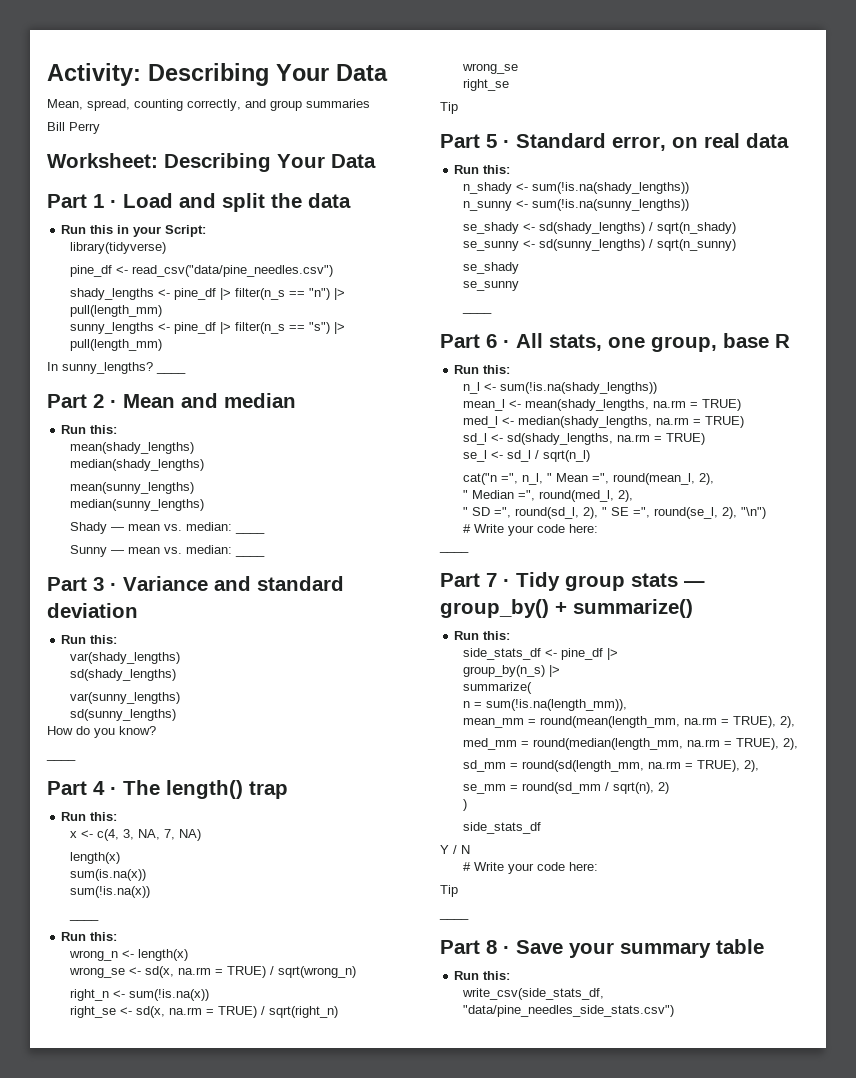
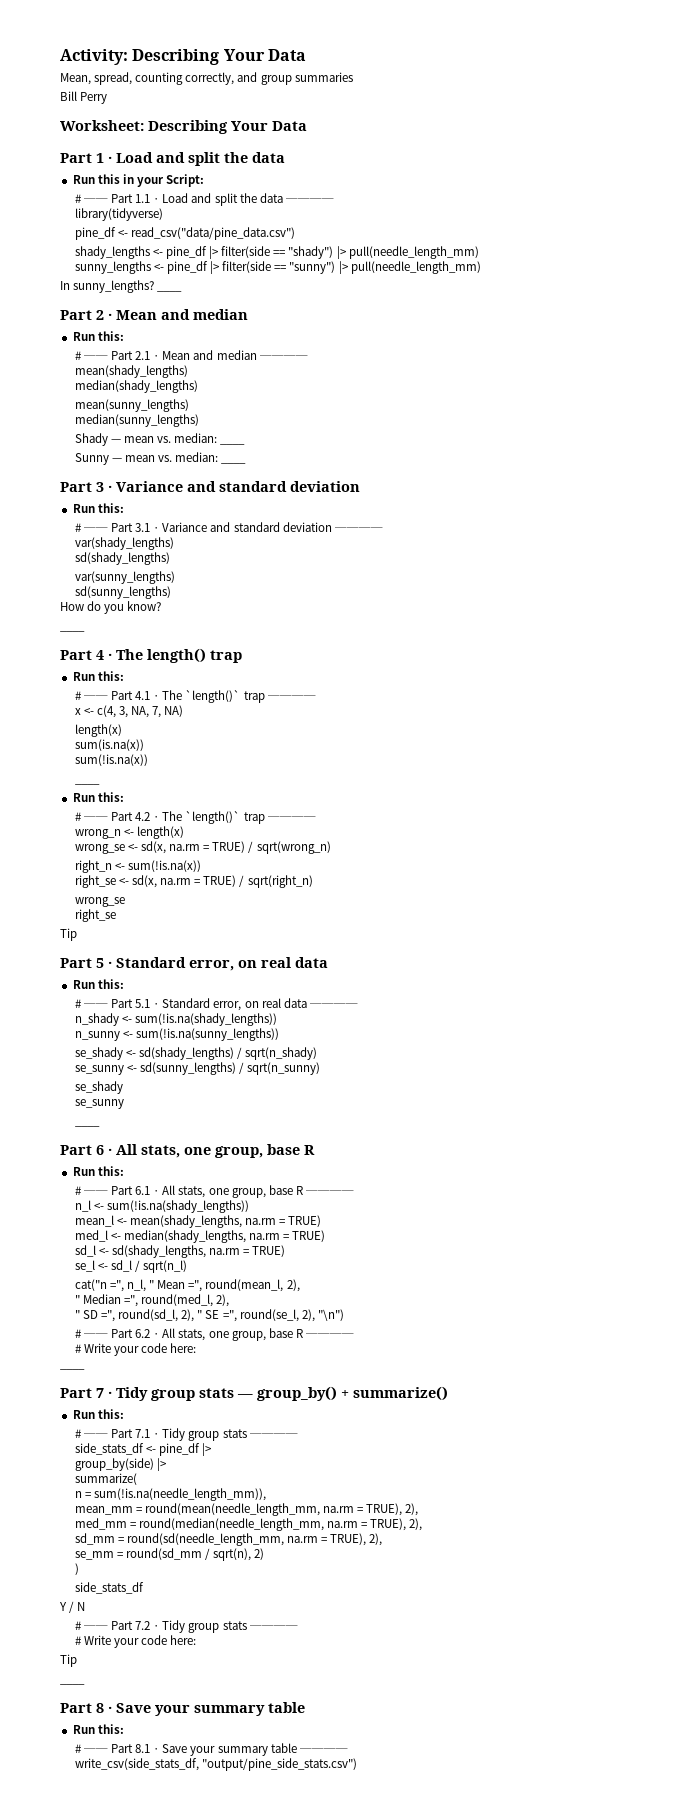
+ # ── Part 1.1 · Load and split the data ────
- pine_df <- read_csv("data/pine_needles.csv")
+ pine_df <- read_csv("data/pine_data.csv")
- shady_lengths <- pine_df |> filter(n_s == "n") |> pull(length_mm)
+ shady_lengths <- pine_df |> filter(side == "shady") |> pull(needle_length_mm)
- sunny_lengths <- pine_df |> filter(n_s == "s") |> pull(length_mm)
+ sunny_lengths <- pine_df |> filter(side == "sunny") |> pull(needle_length_mm)
+ # ── Part 2.1 · Mean and median ────
+ # ── Part 3.1 · Variance and standard deviation ────
+ # ── Part 4.1 · The `length()` trap ────
+ # ── Part 4.2 · The `length()` trap ────
+ # ── Part 5.1 · Standard error, on real data ────
+ # ── Part 6.1 · All stats, one group, base R ────
+ # ── Part 6.2 · All stats, one group, base R ────
+ # ── Part 7.1 · Tidy group stats ────
- group_by(n_s) |>
+ group_by(side) |>
- n = sum(!is.na(length_mm)),
+ n = sum(!is.na(needle_length_mm)),
- mean_mm = round(mean(length_mm, na.rm = TRUE), 2),
+ mean_mm = round(mean(needle_length_mm, na.rm = TRUE), 2),
- med_mm = round(median(length_mm, na.rm = TRUE), 2),
+ med_mm = round(median(needle_length_mm, na.rm = TRUE), 2),
- sd_mm = round(sd(length_mm, na.rm = TRUE), 2),
+ sd_mm = round(sd(needle_length_mm, na.rm = TRUE), 2),
+ # ── Part 7.2 · Tidy group stats ────
+ # ── Part 8.1 · Save your summary table ────
- write_csv(side_stats_df, "data/pine_needles_side_stats.csv")
+ write_csv(side_stats_df, "output/pine_side_stats.csv")

